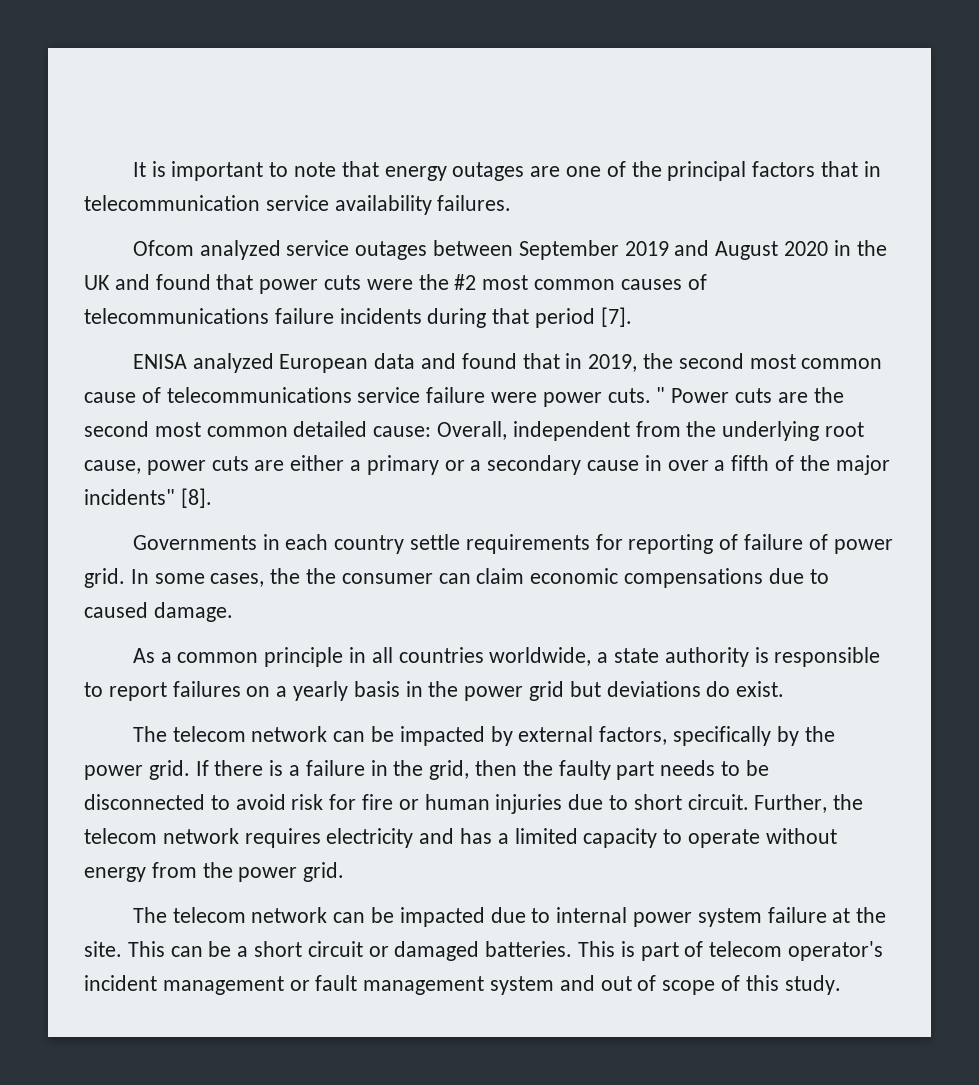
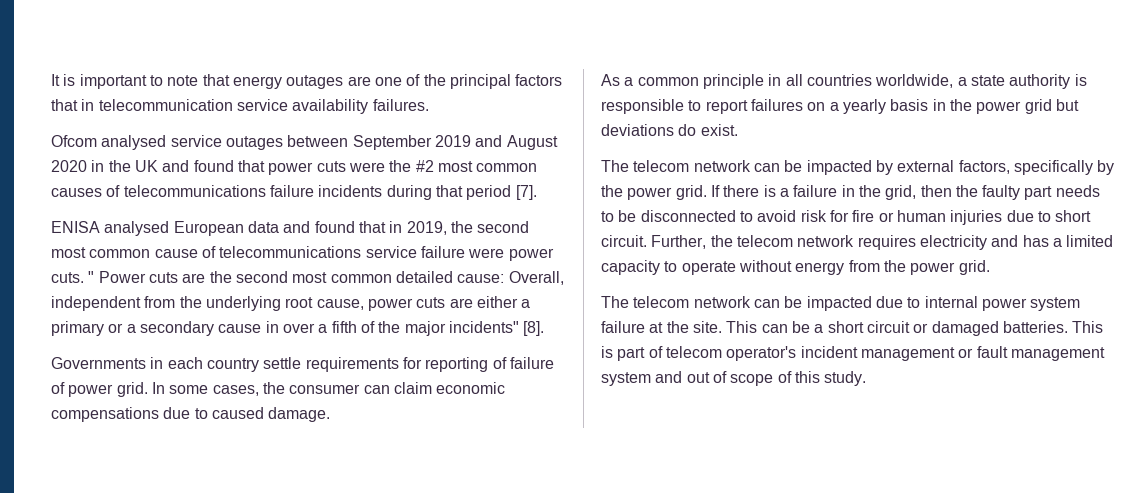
- Ofcom analyzed service outages between September 2019 and August 2020 in the UK and found that power cuts were the #2 most common causes of telecommunications failure incidents during that period [7].
+ Ofcom analysed service outages between September 2019 and August 2020 in the UK and found that power cuts were the #2 most common causes of telecommunications failure incidents during that period [7].
- ENISA analyzed European data and found that in 2019, the second most common cause of telecommunications service failure were power cuts.
+ ENISA analysed European data and found that in 2019, the second most common cause of telecommunications service failure were power cuts.
- In some cases, the the consumer can claim economic compensations due to caused damage.
+ In some cases, the consumer can claim economic compensations due to caused damage.

